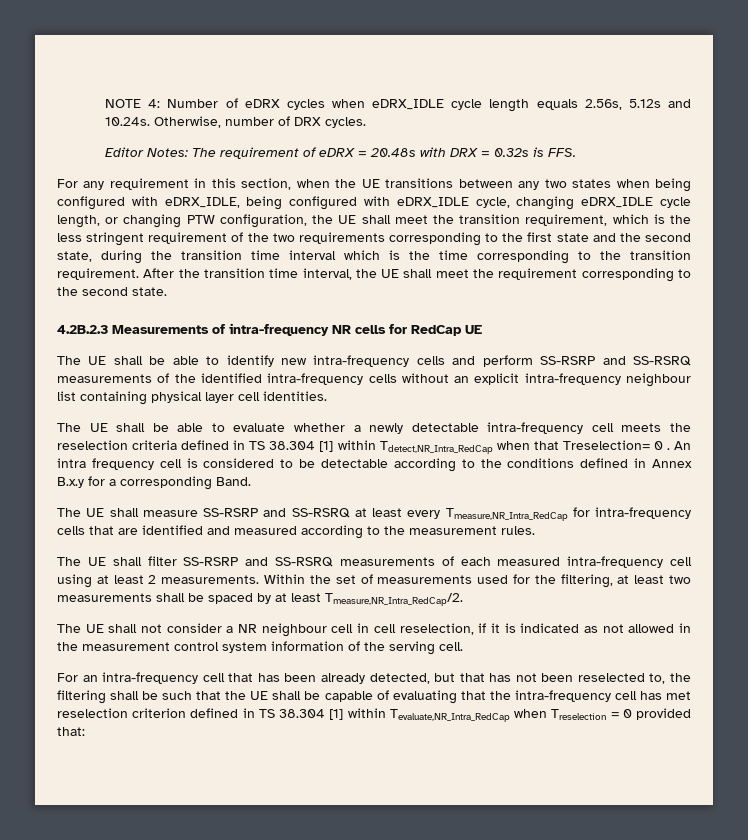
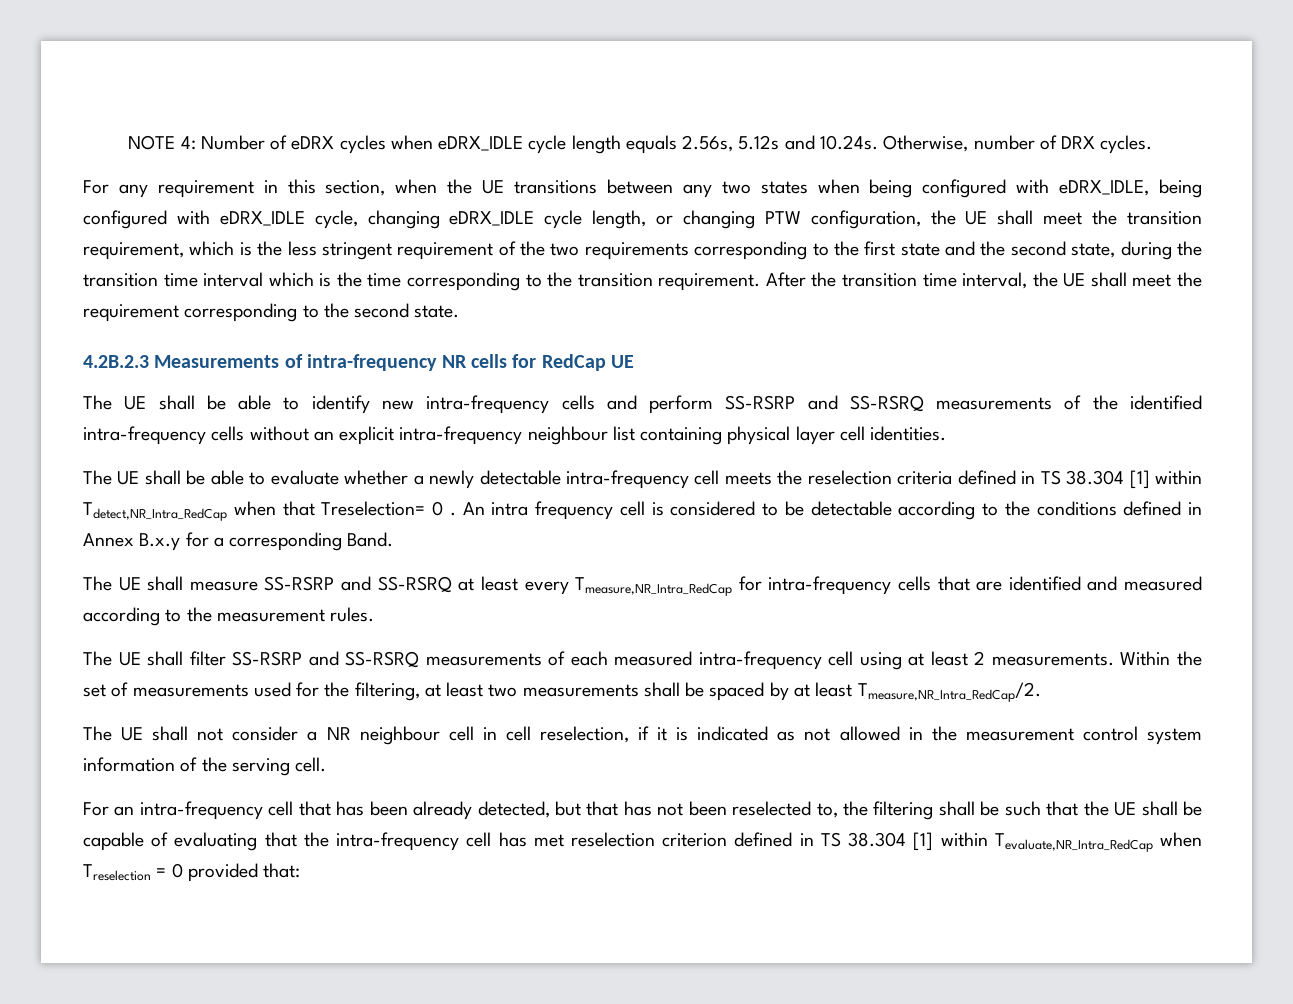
- Editor Notes: The requirement of eDRX = 20.48s with DRX = 0.32s is FFS.

